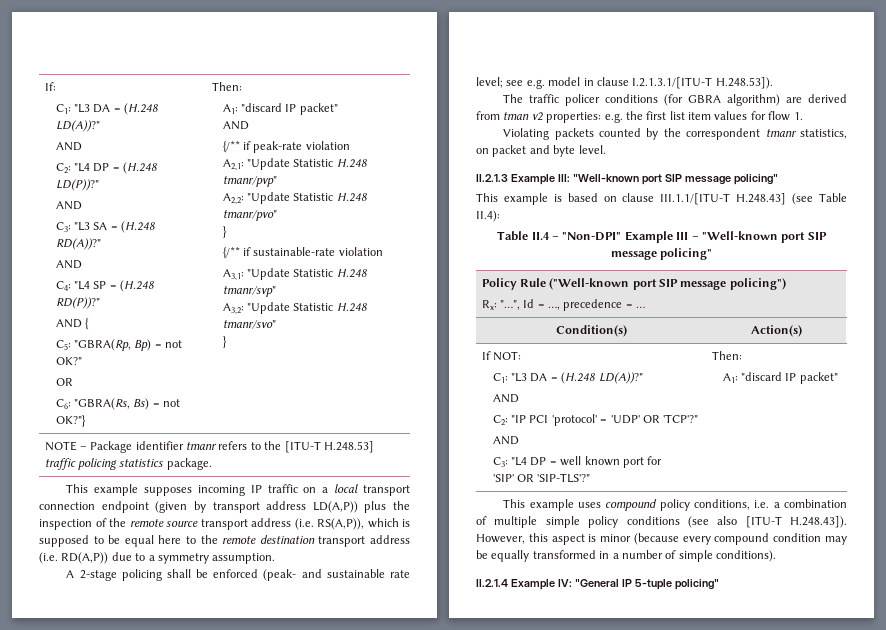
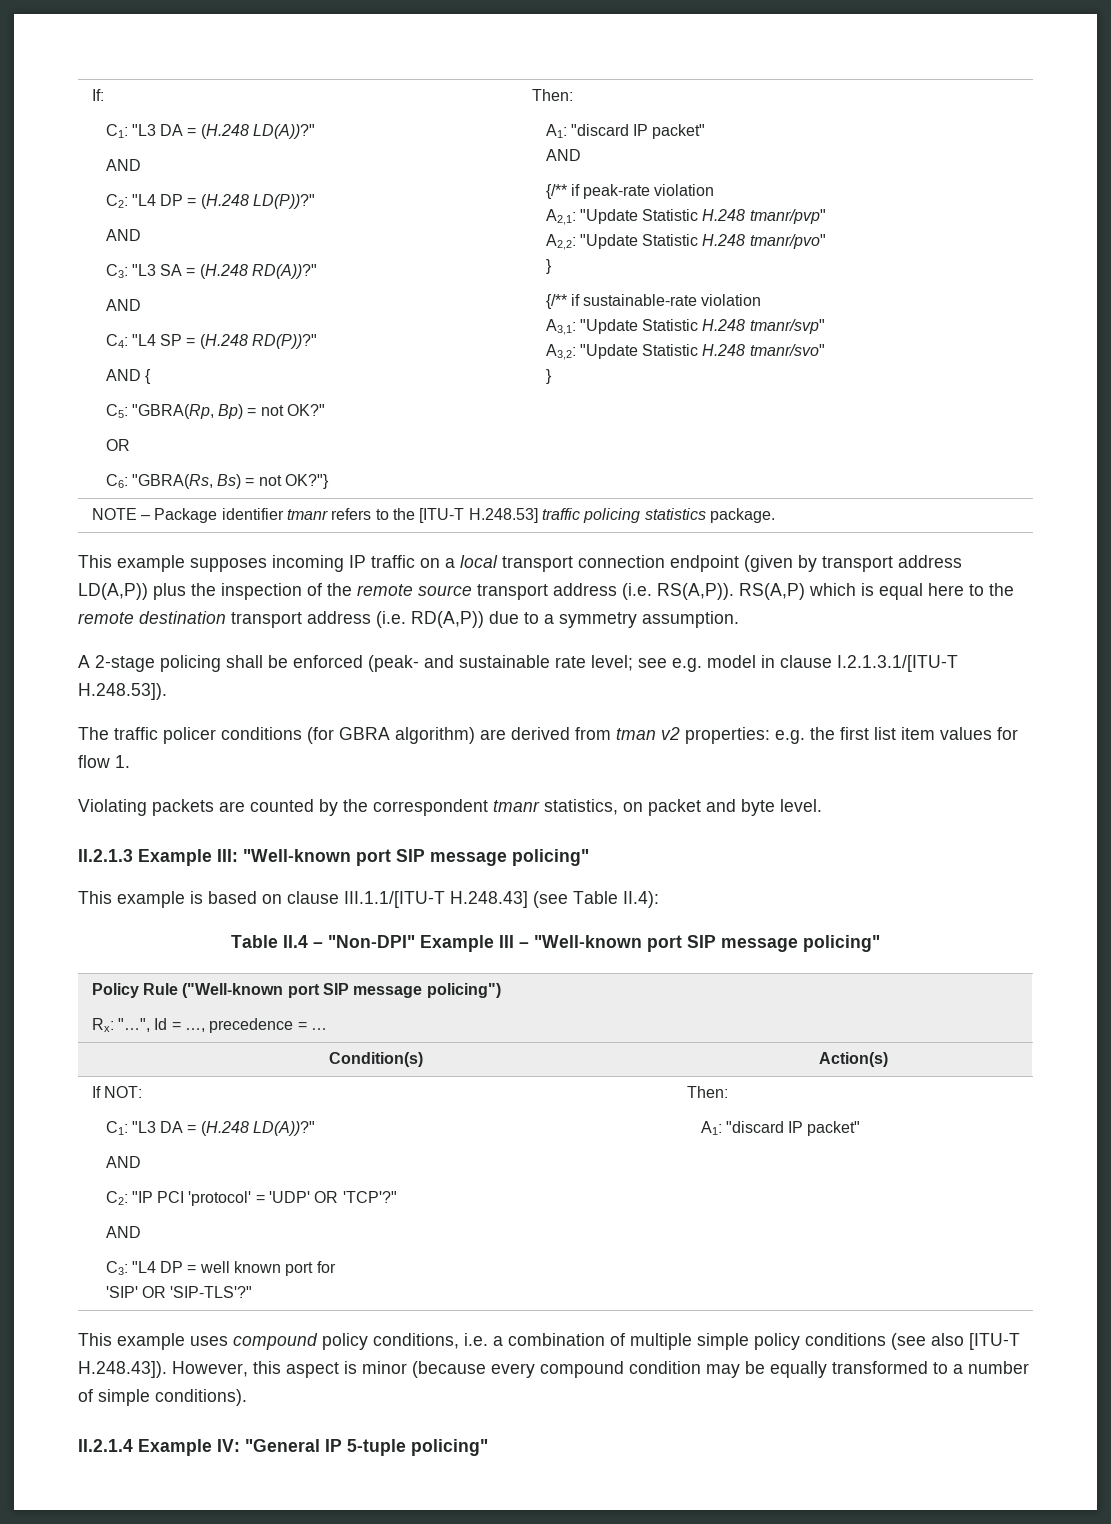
- This example supposes incoming IP traffic on a local transport connection endpoint (given by transport address LD(A,P)) plus the inspection of the remote source transport address (i.e. RS(A,P)), which is supposed to be equal here to the remote destination transport address (i.e. RD(A,P)) due to a symmetry assumption.
+ This example supposes incoming IP traffic on a local transport connection endpoint (given by transport address LD(A,P)) plus the inspection of the remote source transport address (i.e. RS(A,P)). RS(A,P) which is equal here to the remote destination transport address (i.e. RD(A,P)) due to a symmetry assumption.
- Violating packets counted by the correspondent tmanr statistics, on packet and byte level.
+ Violating packets are counted by the correspondent tmanr statistics, on packet and byte level.
- This example uses compound policy conditions, i.e. a combination of multiple simple policy conditions (see also [ITU-T H.248.43]). However, this aspect is minor (because every compound condition may be equally transformed in a number of simple conditions).
+ This example uses compound policy conditions, i.e. a combination of multiple simple policy conditions (see also [ITU-T H.248.43]). However, this aspect is minor (because every compound condition may be equally transformed to a number of simple conditions).

